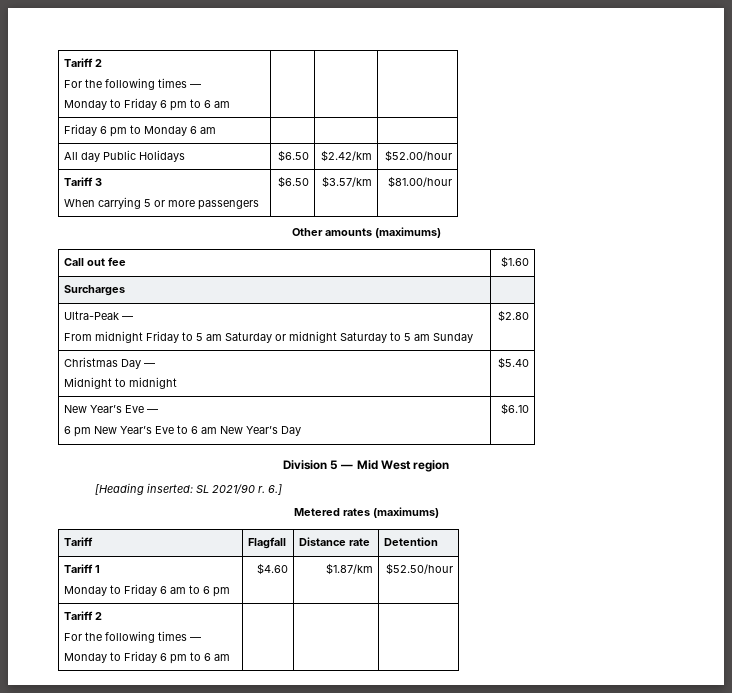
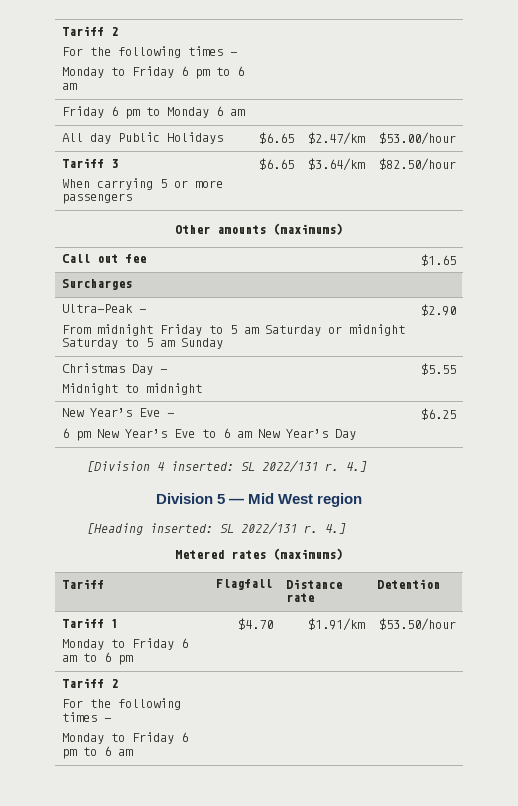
- All day Public Holidays | $6.50 | $2.42/km | $52.00/hour
+ All day Public Holidays | $6.65 | $2.47/km | $53.00/hour
  Tariff 3
- When carrying 5 or more passengers | $6.50 | $3.57/km | $81.00/hour
+ When carrying 5 or more passengers | $6.65 | $3.64/km | $82.50/hour
- Call out fee | $1.60
+ Call out fee | $1.65
  Ultra-Peak —
- From midnight Friday to 5 am Saturday or midnight Saturday to 5 am Sunday | $2.80
+ From midnight Friday to 5 am Saturday or midnight Saturday to 5 am Sunday | $2.90
  Christmas Day —
- Midnight to midnight | $5.40
+ Midnight to midnight | $5.55
  New Year’s Eve —
- 6 pm New Year’s Eve to 6 am New Year’s Day | $6.10
+ 6 pm New Year’s Eve to 6 am New Year’s Day | $6.25
+ [Division 4 inserted: SL 2022/131 r. 4.]
- [Heading inserted: SL 2021/90 r. 6.]
+ [Heading inserted: SL 2022/131 r. 4.]
  Tariff | Flagfall | Distance rate | Detention
  Tariff 1
- Monday to Friday 6 am to 6 pm | $4.60 | $1.87/km | $52.50/hour
+ Monday to Friday 6 am to 6 pm | $4.70 | $1.91/km | $53.50/hour

